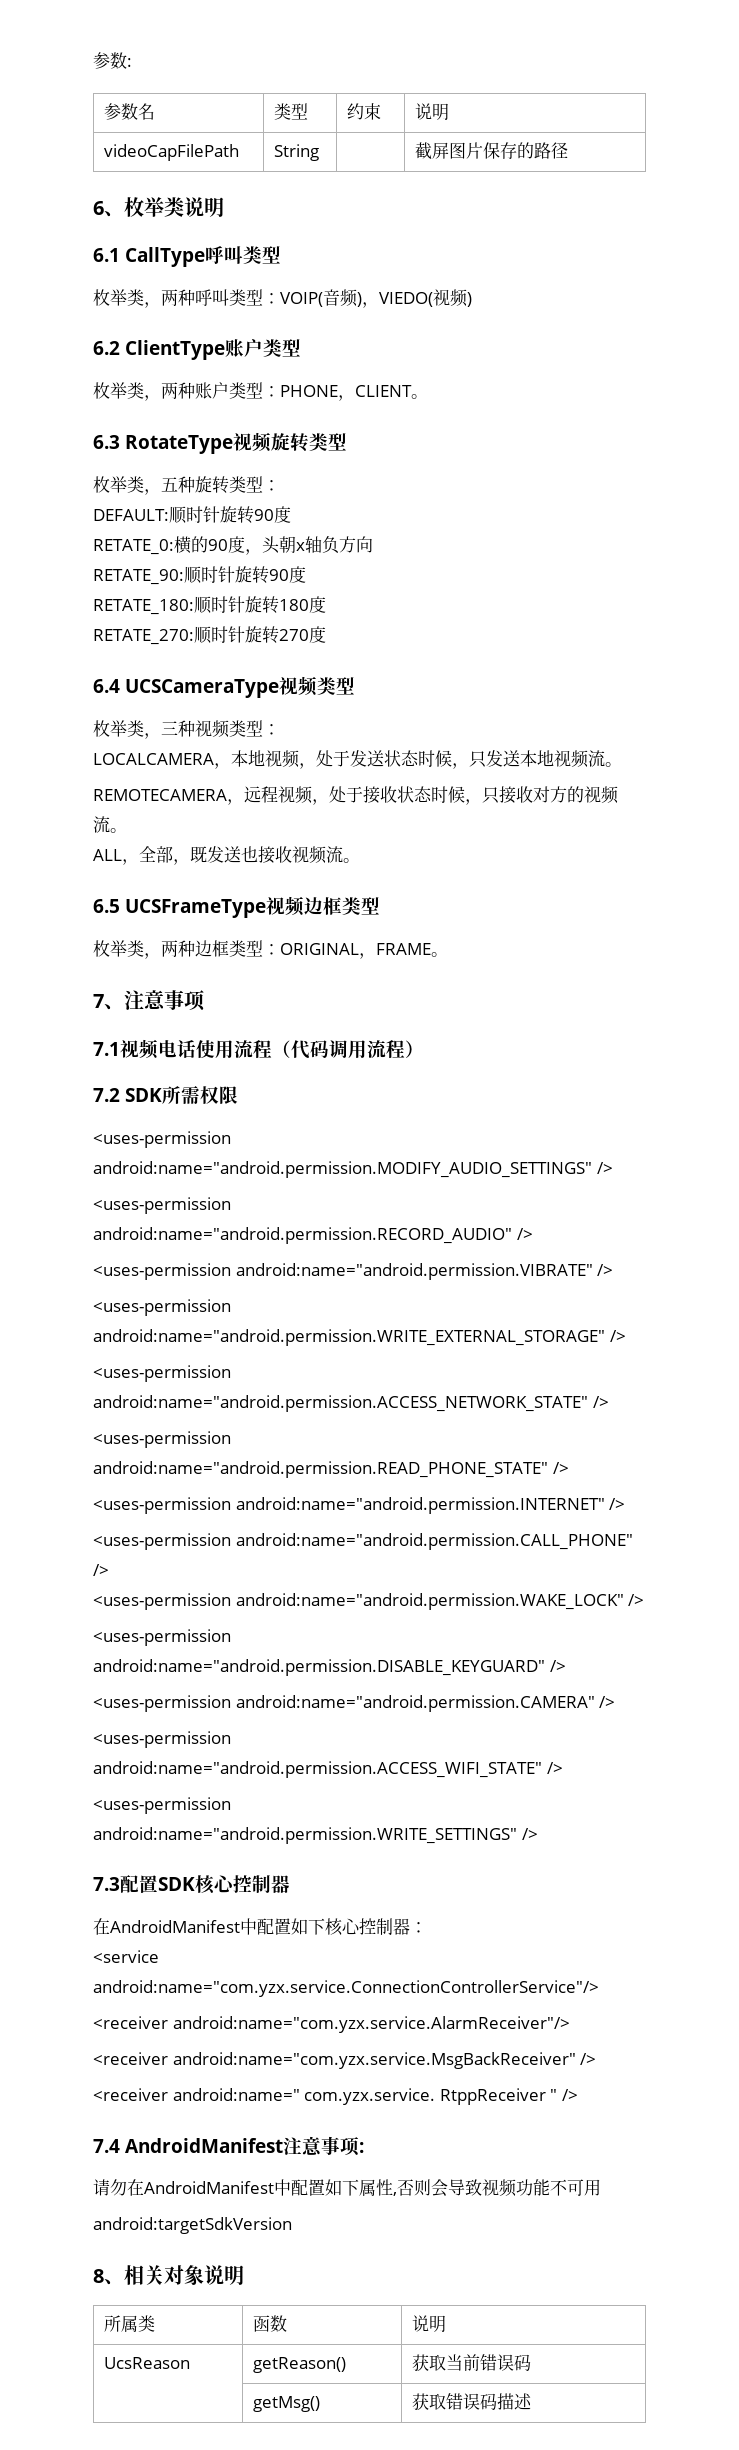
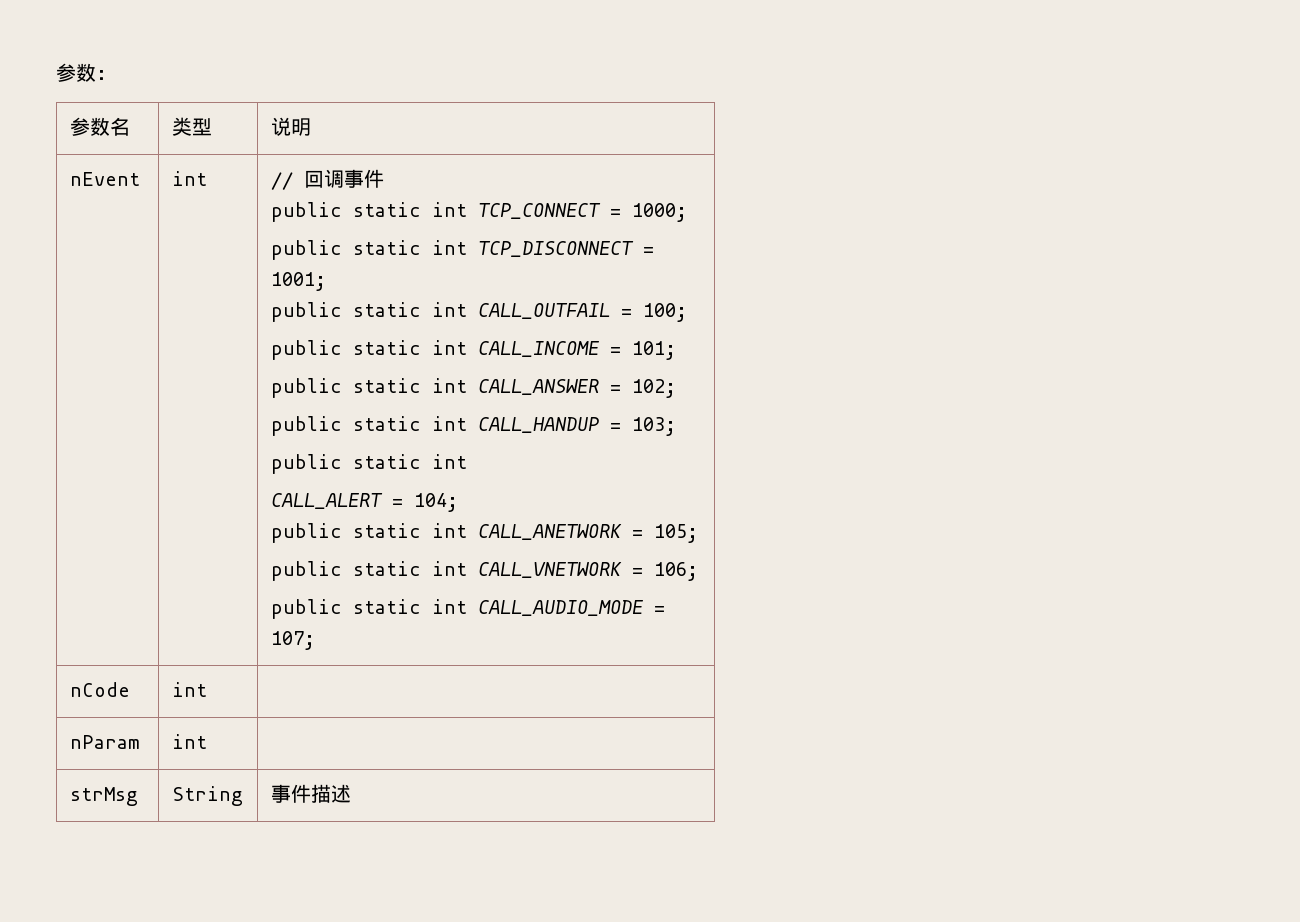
- 参数名 | 类型 | 约束 | 说明
- videoCapFilePath | String | | 截屏图片保存的路径
- 6、枚举类说明
- 6.1 CallType呼叫类型
- 枚举类，两种呼叫类型：VOIP(音频)，VIEDO(视频)
- 6.2 ClientType账户类型
- 枚举类，两种账户类型：PHONE，CLIENT。
- 6.3 RotateType视频旋转类型
- 枚举类，五种旋转类型：
- DEFAULT:顺时针旋转90度
- RETATE_0:横的90度，头朝x轴负方向
- RETATE_90:顺时针旋转90度
- RETATE_180:顺时针旋转180度
- RETATE_270:顺时针旋转270度
- 6.4 UCSCameraType视频类型
- 枚举类，三种视频类型：
- LOCALCAMERA，本地视频，处于发送状态时候，只发送本地视频流。
- REMOTECAMERA，远程视频，处于接收状态时候，只接收对方的视频流。
- ALL，全部，既发送也接收视频流。
- 6.5 UCSFrameType视频边框类型
- 枚举类，两种边框类型：ORIGINAL，FRAME。
- 7、注意事项
- 7.1视频电话使用流程（代码调用流程）
- 7.2 SDK所需权限
- <uses-permission android:name="android.permission.MODIFY_AUDIO_SETTINGS" />
- <uses-permission android:name="android.permission.RECORD_AUDIO" />
- <uses-permission android:name="android.permission.VIBRATE" />
- <uses-permission android:name="android.permission.WRITE_EXTERNAL_STORAGE" />
- <uses-permission android:name="android.permission.ACCESS_NETWORK_STATE" />
- <uses-permission android:name="android.permission.READ_PHONE_STATE" />
- <uses-permission android:name="android.permission.INTERNET" />
- <uses-permission android:name="android.permission.CALL_PHONE" />
- <uses-permission android:name="android.permission.WAKE_LOCK" />
- <uses-permission android:name="android.permission.DISABLE_KEYGUARD" />
- <uses-permission android:name="android.permission.CAMERA" />
- <uses-permission android:name="android.permission.ACCESS_WIFI_STATE" />
- <uses-permission android:name="android.permission.WRITE_SETTINGS" />
- 7.3配置SDK核心控制器
- 在AndroidManifest中配置如下核心控制器：
- <service android:name="com.yzx.service.ConnectionControllerService"/>
- <receiver android:name="com.yzx.service.AlarmReceiver"/>
- <receiver android:name="com.yzx.service.MsgBackReceiver" />
- <receiver android:name=" com.yzx.service. RtppReceiver " />
- 7.4 AndroidManifest注意事项:
- 请勿在AndroidManifest中配置如下属性,否则会导致视频功能不可用
- android:targetSdkVersion
- 8、相关对象说明
- 所属类 | 函数 | 说明
- UcsReason | getReason() | 获取当前错误码
- | getMsg() | 获取错误码描述
+ 参数名 | 类型 | 说明
+ nEvent | int | // 回调事件
+ public static int TCP_CONNECT = 1000;
+ public static int TCP_DISCONNECT = 1001;
+ public static int CALL_OUTFAIL = 100;
+ public static int CALL_INCOME = 101;
+ public static int CALL_ANSWER = 102;
+ public static int CALL_HANDUP = 103;
+ public static int
+ CALL_ALERT = 104;
+ public static int CALL_ANETWORK = 105;
+ public static int CALL_VNETWORK = 106;
+ public static int CALL_AUDIO_MODE = 107;
+ nCode | int |
+ nParam | int |
+ strMsg | String | 事件描述

